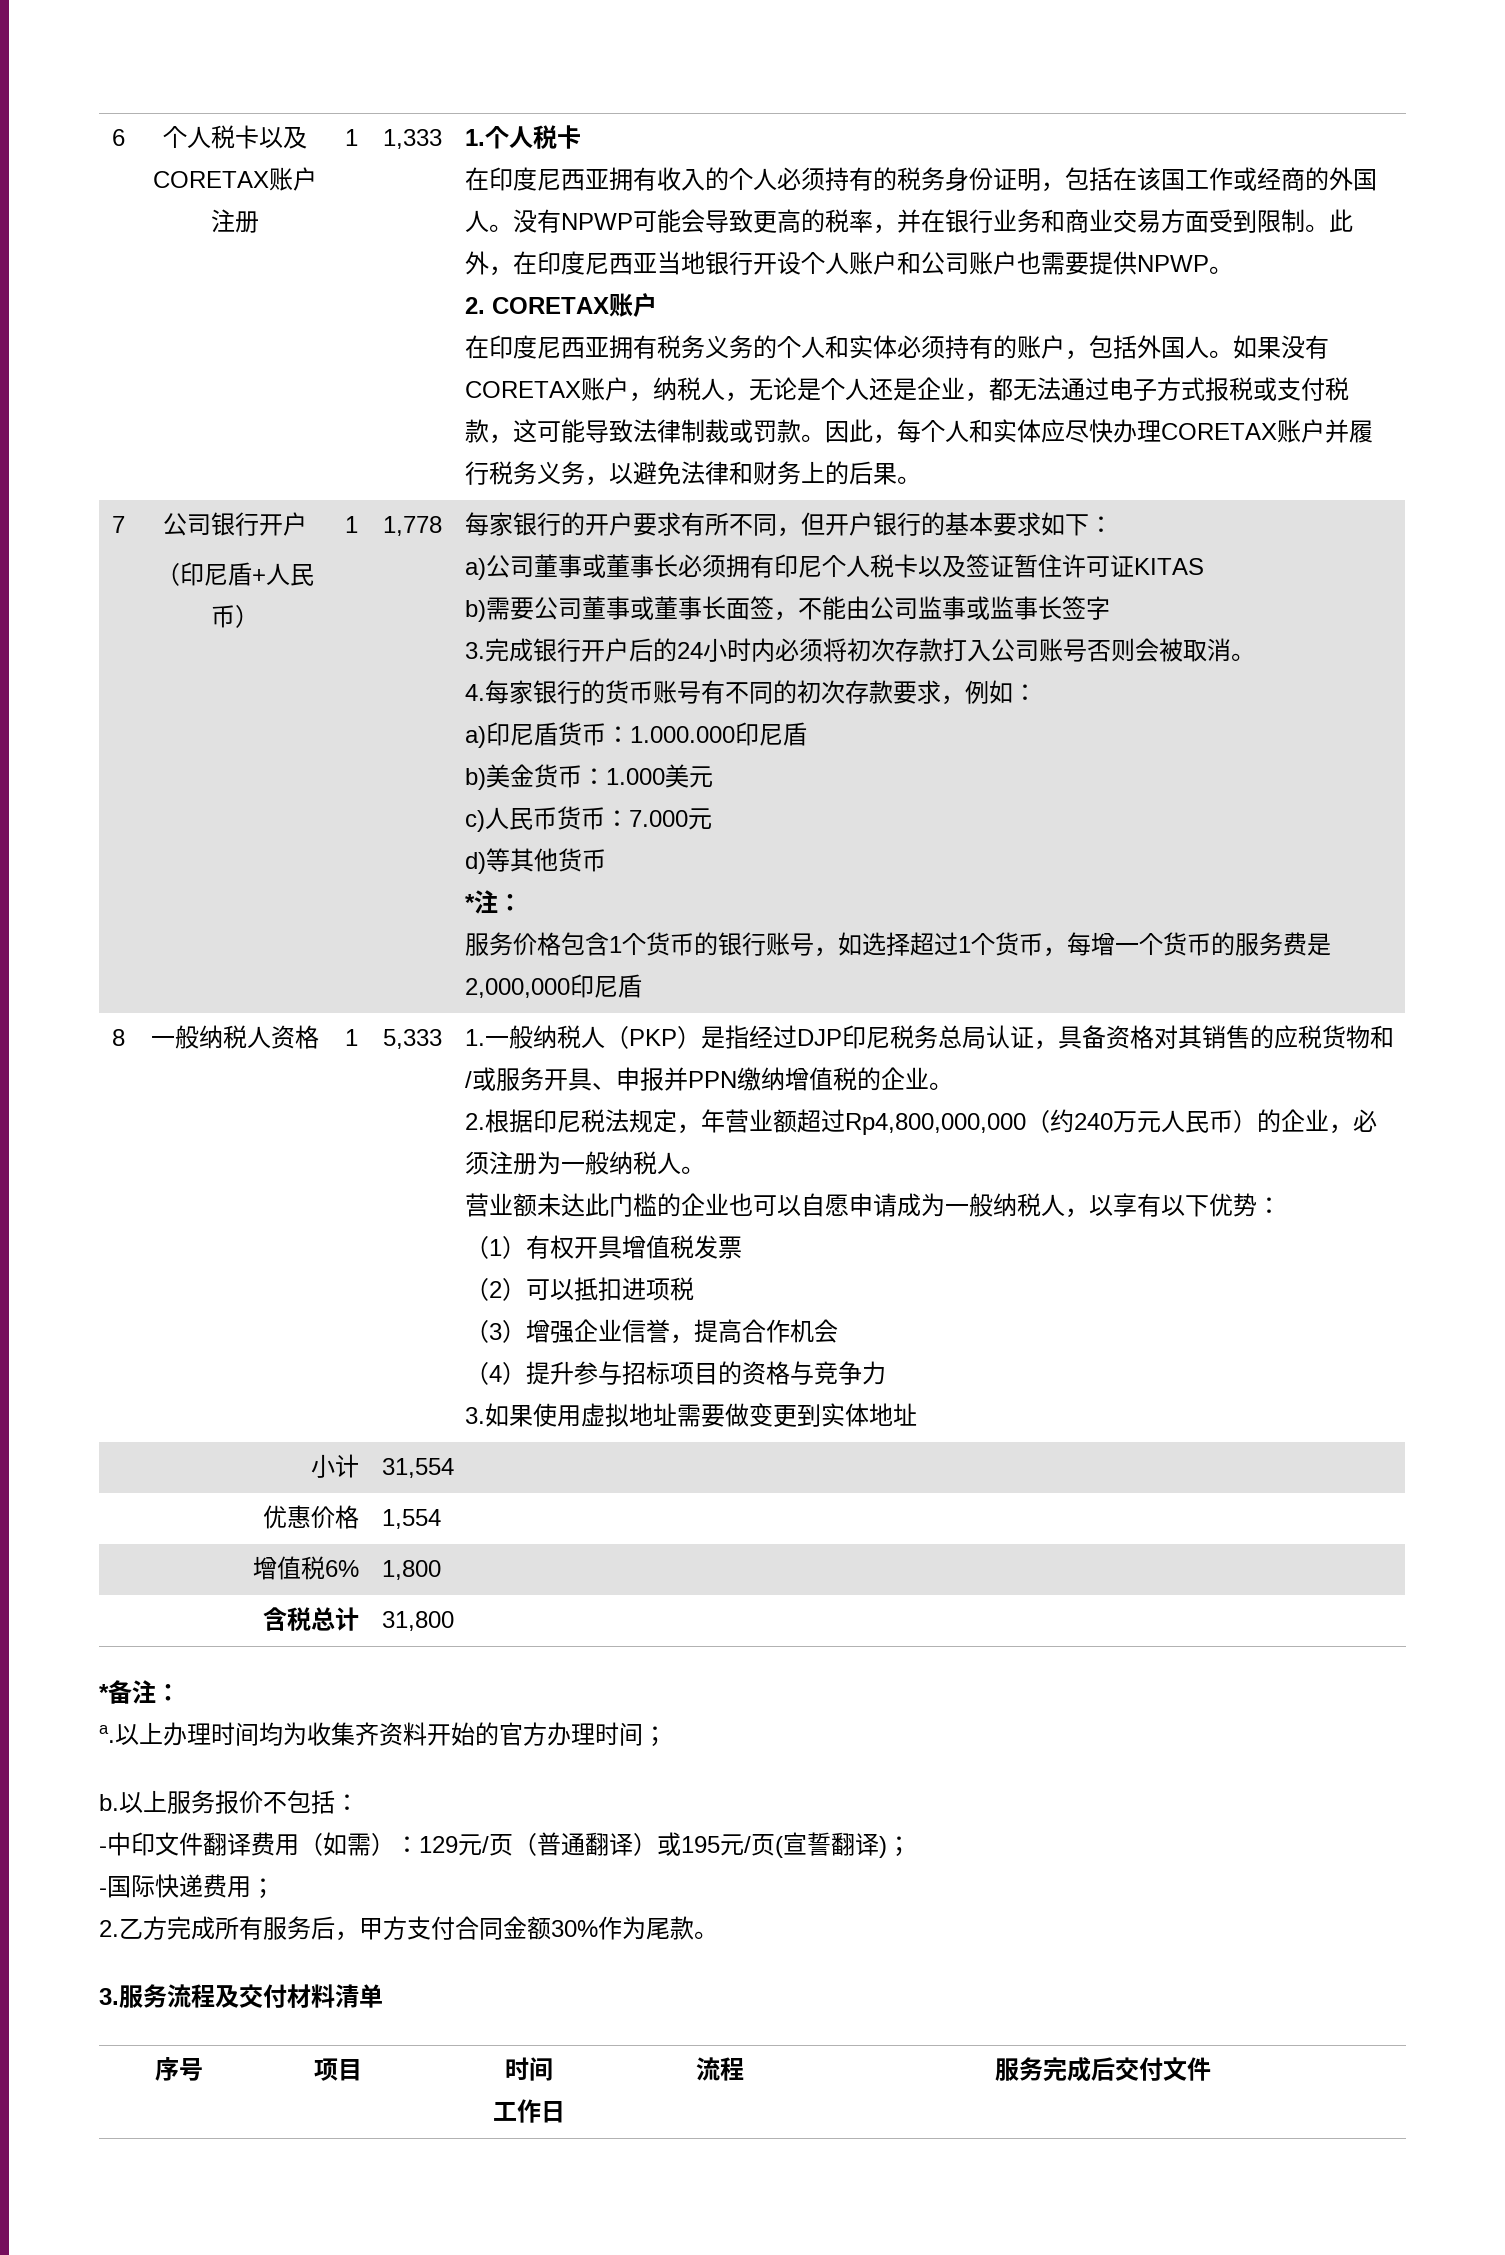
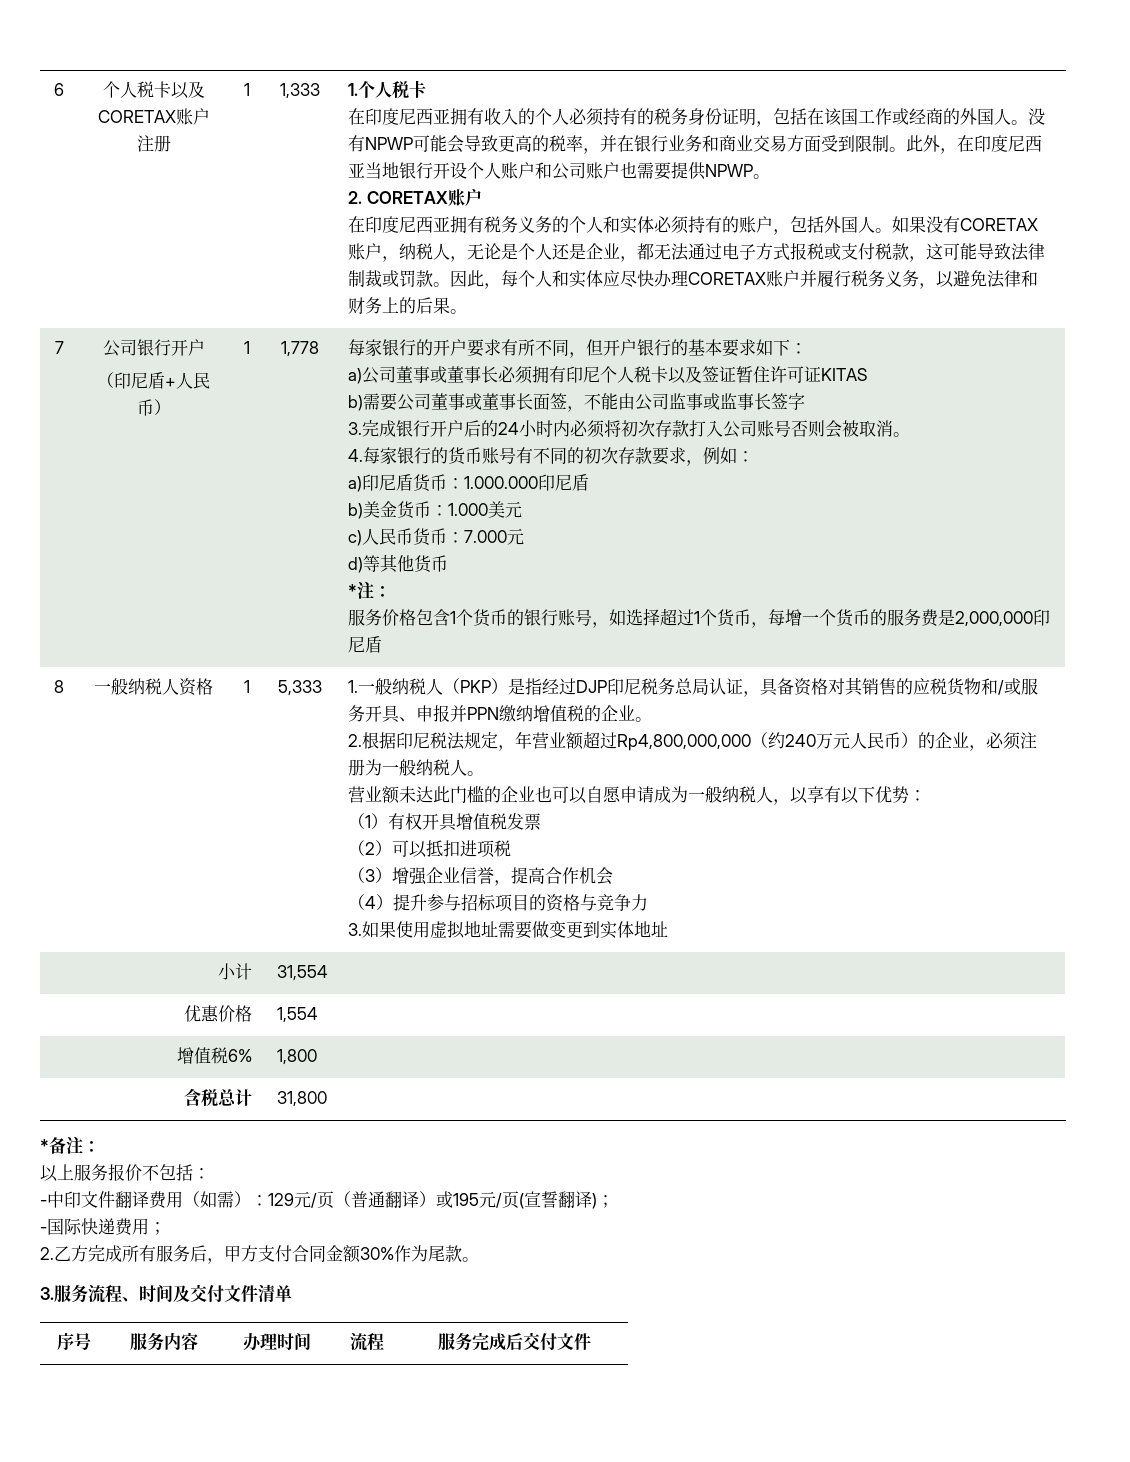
- a.以上办理时间均为收集齐资料开始的官方办理时间；
- b.
- 3.服务流程及交付材料清单
+ 3.服务流程、时间及交付文件清单
- 序号 | 项目 | 时间
- 工作日 | 流程 | 服务完成后交付文件
+ 序号 | 服务内容 | 办理时间 | 流程 | 服务完成后交付文件

